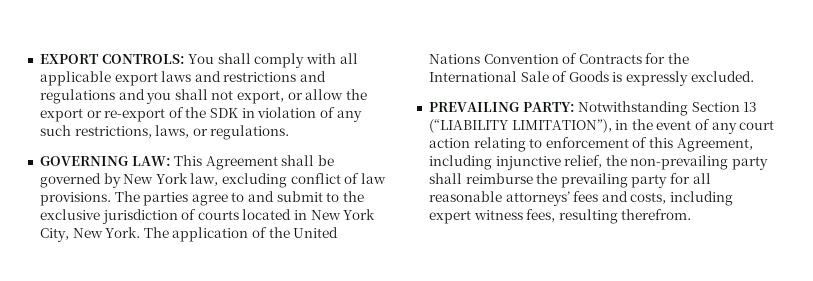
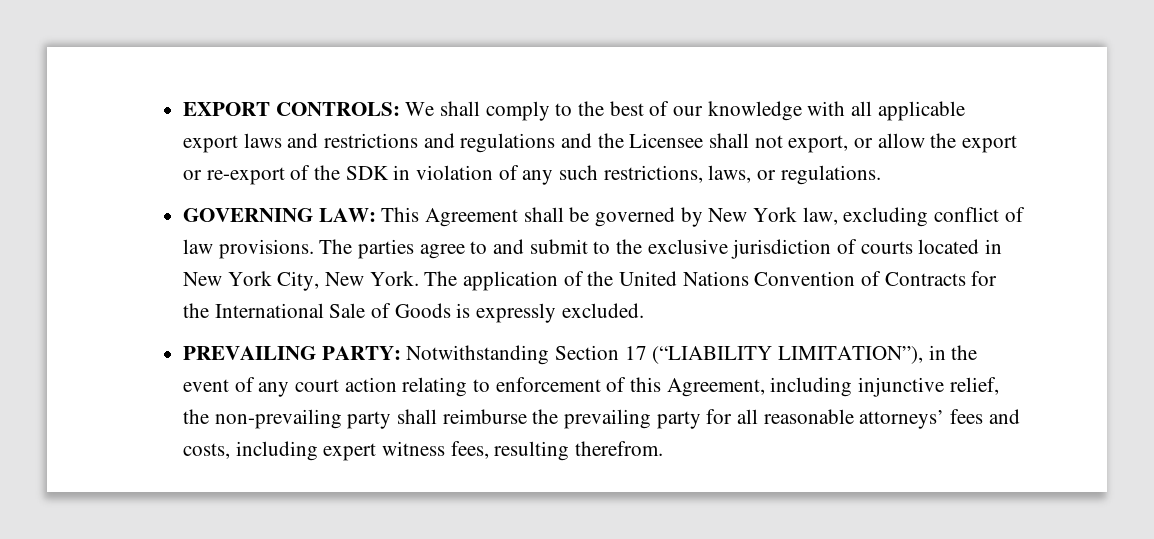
- EXPORT CONTROLS: You shall comply with all applicable export laws and restrictions and regulations and you shall not export, or allow the export or re-export of the SDK in violation of any such restrictions, laws, or regulations.
+ EXPORT CONTROLS: We shall comply to the best of our knowledge with all applicable export laws and restrictions and regulations and the Licensee shall not export, or allow the export or re-export of the SDK in violation of any such restrictions, laws, or regulations.
- PREVAILING PARTY: Notwithstanding Section 13 (“LIABILITY LIMITATION”), in the event of any court action relating to enforcement of this Agreement, including injunctive relief, the non-prevailing party shall reimburse the prevailing party for all reasonable attorneys’ fees and costs, including expert witness fees, resulting therefrom.
+ PREVAILING PARTY: Notwithstanding Section 17 (“LIABILITY LIMITATION”), in the event of any court action relating to enforcement of this Agreement, including injunctive relief, the non-prevailing party shall reimburse the prevailing party for all reasonable attorneys’ fees and costs, including expert witness fees, resulting therefrom.

